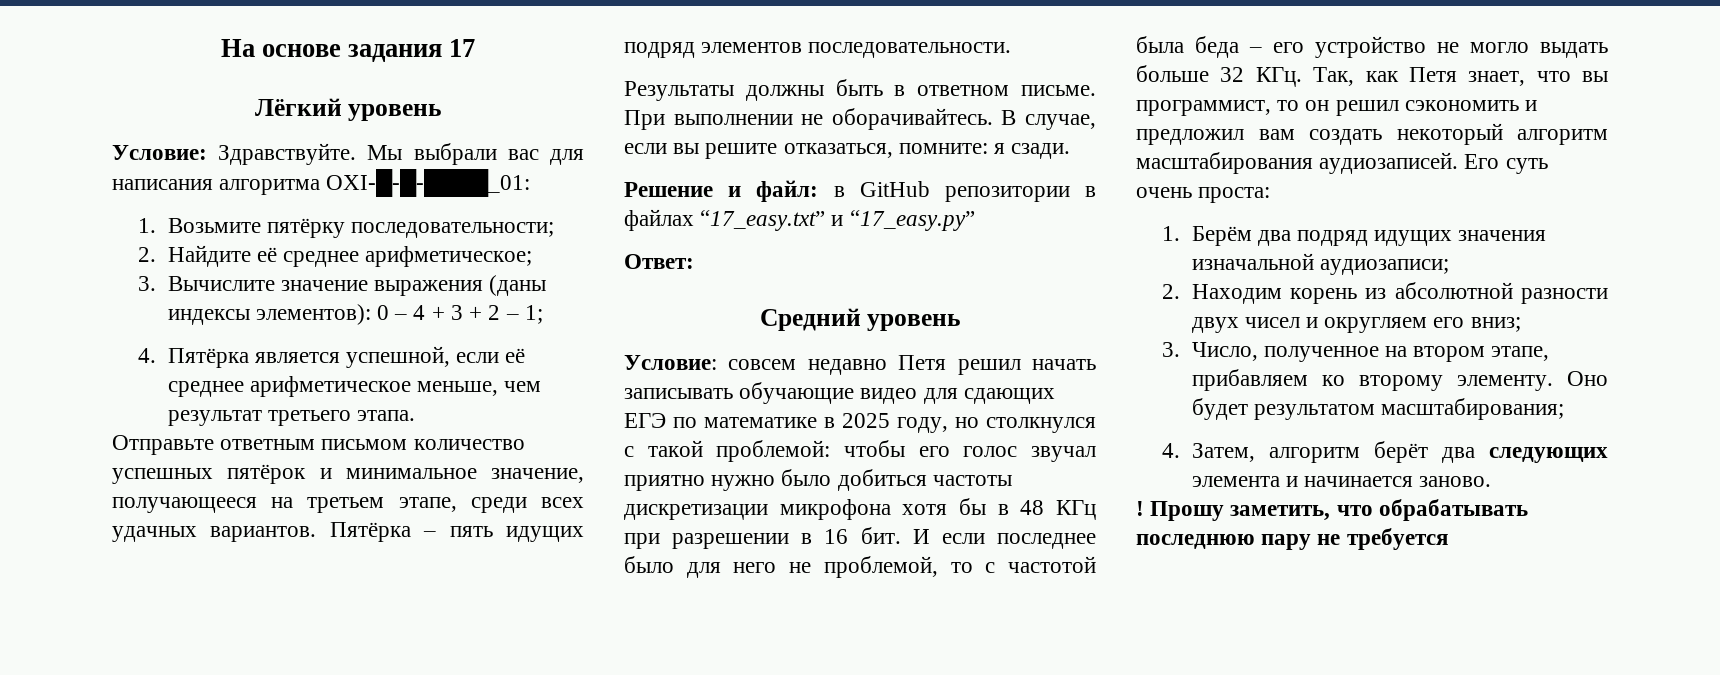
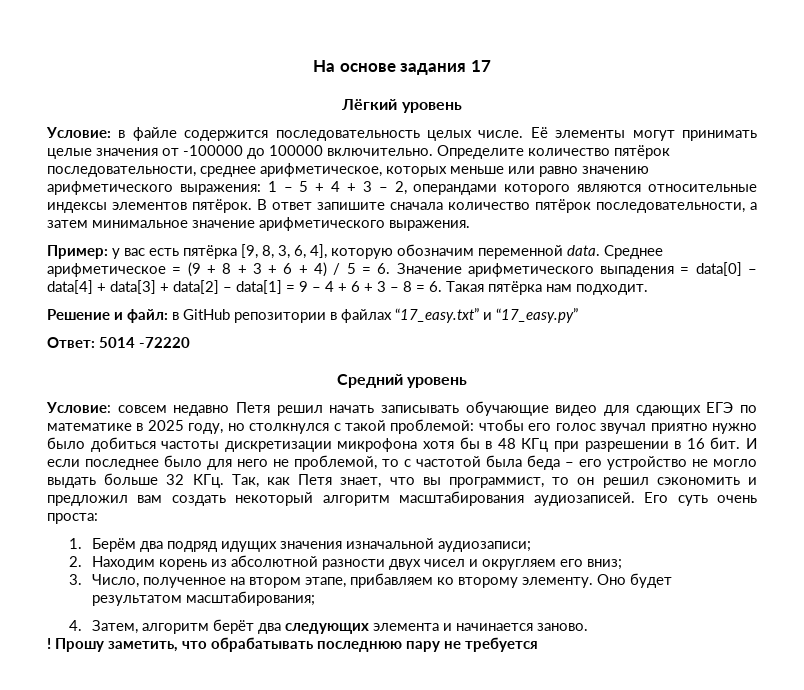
- Условие: Здравствуйте. Мы выбрали вас для написания алгоритма OXI-█-█-████_01:
- 1. Возьмите пятёрку последовательности;
- 2. Найдите её среднее арифметическое;
- 3. Вычислите значение выражения (даны индексы элементов): 0 – 4 + 3 + 2 – 1;
- 4. Пятёрка является успешной, если её среднее арифметическое меньше, чем результат третьего этапа.
- Отправьте ответным письмом количество успешных пятёрок и минимальное значение, получающееся на третьем этапе, среди всех удачных вариантов. Пятёрка – пять идущих подряд элементов последовательности.
- Результаты должны быть в ответном письме. При выполнении не оборачивайтесь. В случае, если вы решите отказаться, помните: я сзади.
+ Условие: в файле содержится последовательность целых числе. Её элементы могут принимать целые значения от -100000 до 100000 включительно. Определите количество пятёрок последовательности, среднее арифметическое, которых меньше или равно значению арифметического выражения: 1 – 5 + 4 + 3 – 2, операндами которого являются относительные индексы элементов пятёрок. В ответ запишите сначала количество пятёрок последовательности, а затем минимальное значение арифметического выражения.
+ Пример: у вас есть пятёрка [9, 8, 3, 6, 4], которую обозначим переменной data. Среднее арифметическое = (9 + 8 + 3 + 6 + 4) / 5 = 6. Значение арифметического выпадения = data[0] – data[4] + data[3] + data[2] – data[1] = 9 – 4 + 6 + 3 – 8 = 6. Такая пятёрка нам подходит.
- Ответ:
+ Ответ: 5014 -72220

